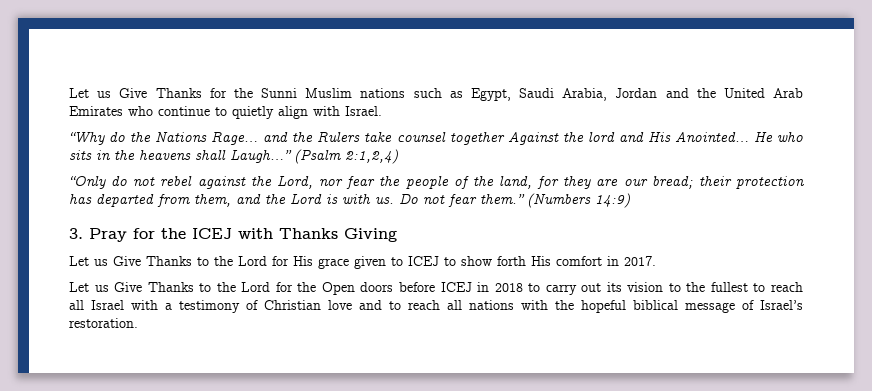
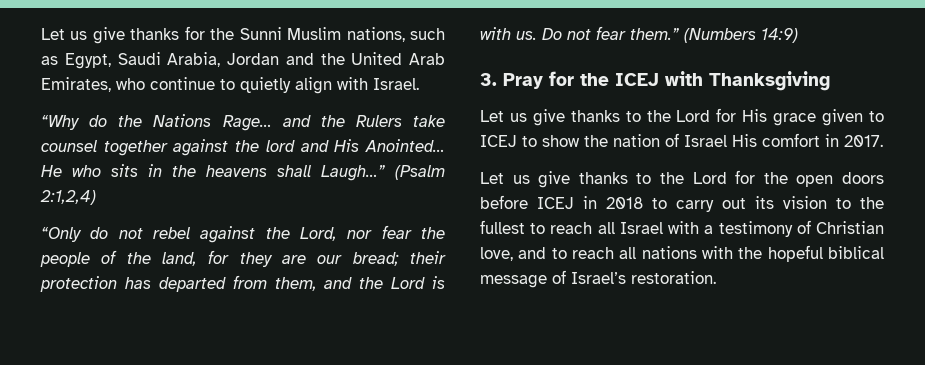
- Let us Give Thanks for the Sunni Muslim nations such as Egypt, Saudi Arabia, Jordan and the United Arab Emirates who continue to quietly align with Israel.
+ Let us give thanks for the Sunni Muslim nations, such as Egypt, Saudi Arabia, Jordan and the United Arab Emirates, who continue to quietly align with Israel.
- “Why do the Nations Rage… and the Rulers take counsel together Against the lord and His Anointed…
+ “Why do the Nations Rage… and the Rulers take counsel together against the lord and His Anointed…
- 3. Pray for the ICEJ with Thanks Giving
- Let us Give Thanks to the Lord for His grace given to ICEJ to show forth His comfort in 2017.
+ 3. Pray for the ICEJ with Thanksgiving
+ Let us give thanks to the Lord for His grace given to ICEJ to show the nation of Israel His comfort in 2017.
- Let us Give Thanks to the Lord for the Open doors before ICEJ in 2018 to carry out its vision to the fullest to reach all Israel with a testimony of Christian love and to reach all nations with the hopeful biblical message of Israel’s restoration.
+ Let us give thanks to the Lord for the open doors before ICEJ in 2018 to carry out its vision to the fullest to reach all Israel with a testimony of Christian love, and to reach all nations with the hopeful biblical message of Israel’s restoration.

